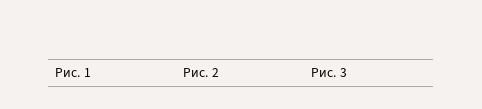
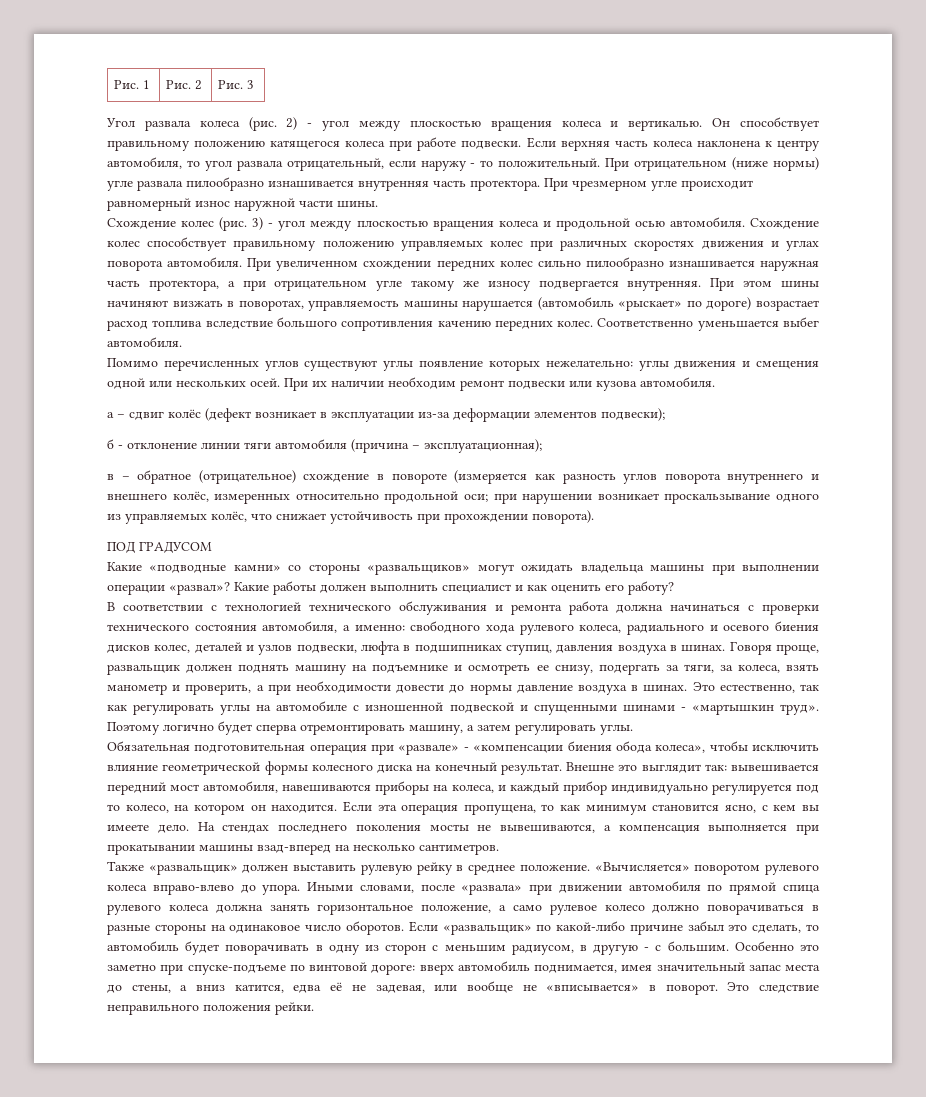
+ Угол развала колеса (рис. 2) - угол между плоскостью вращения колеса и вертикалью. Он способствует правильному положению катящегося колеса при работе подвески. Если верхняя часть колеса наклонена к центру автомобиля, то угол развала отрицательный, если наружу - то положительный. При отрицательном (ниже нормы) угле развала пилообразно изнашивается внутренняя часть протектора. При чрезмерном угле происходит равномерный износ наружной части шины.
+ Схождение колес (рис. 3) - угол между плоскостью вращения колеса и продольной осью автомобиля. Схождение колес способствует правильному положению управляемых колес при различных скоростях движения и углах поворота автомобиля. При увеличенном схождении передних колес сильно пилообразно изнашивается наружная часть протектора, а при отрицательном угле такому же износу подвергается внутренняя. При этом шины начиняют визжать в поворотах, управляемость машины нарушается (автомобиль «рыскает» по дороге) возрастает расход топлива вследствие большого сопротивления качению передних колес. Соответственно уменьшается выбег автомобиля.
+ Помимо перечисленных углов существуют углы появление которых нежелательно: углы движения и смещения одной или нескольких осей. При их наличии необходим ремонт подвески или кузова автомобиля.
+ а – сдвиг колёс (дефект возникает в эксплуатации из-за деформации элементов подвески);
+ б - отклонение линии тяги автомобиля (причина – эксплуатационная);
+ в – обратное (отрицательное) схождение в повороте (измеряется как разность углов поворота внутреннего и внешнего колёс, измеренных относительно продольной оси; при нарушении возникает проскальзывание одного из управляемых колёс, что снижает устойчивость при прохождении поворота).
+ ПОД ГРАДУСОМ
+ Какие «подводные камни» со стороны «развальщиков» могут ожидать владельца машины при выполнении операции «развал»? Какие работы должен выполнить специалист и как оценить его работу?
+ В соответствии с технологией технического обслуживания и ремонта работа должна начинаться с проверки технического состояния автомобиля, а именно: свободного хода рулевого колеса, радиального и осевого биения дисков колес, деталей и узлов подвески, люфта в подшипниках ступиц, давления воздуха в шинах. Говоря проще, развальщик должен поднять машину на подъемнике и осмотреть ее снизу, подергать за тяги, за колеса, взять манометр и проверить, а при необходимости довести до нормы давление воздуха в шинах. Это естественно, так как регулировать углы на автомобиле с изношенной подвеской и спущенными шинами - «мартышкин труд». Поэтому логично будет сперва отремонтировать машину, а затем регулировать углы.
+ Обязательная подготовительная операция при «развале» - «компенсации биения обода колеса», чтобы исключить влияние геометрической формы колесного диска на конечный результат. Внешне это выглядит так: вывешивается передний мост автомобиля, навешиваются приборы на колеса, и каждый прибор индивидуально регулируется под то колесо, на котором он находится. Если эта операция пропущена, то как минимум становится ясно, с кем вы имеете дело. На стендах последнего поколения мосты не вывешиваются, а компенсация выполняется при прокатывании машины взад-вперед на несколько сантиметров.
+ Также «развальщик» должен выставить рулевую рейку в среднее положение. «Вычисляется» поворотом рулевого колеса вправо-влево до упора. Иными словами, после «развала» при движении автомобиля по прямой спица рулевого колеса должна занять горизонтальное положение, а само рулевое колесо должно поворачиваться в разные стороны на одинаковое число оборотов. Если «развальщик» по какой-либо причине забыл это сделать, то автомобиль будет поворачивать в одну из сторон с меньшим радиусом, в другую - с большим. Особенно это заметно при спуске-подъеме по винтовой дороге: вверх автомобиль поднимается, имея значительный запас места до стены, а вниз катится, едва её не задевая, или вообще не «вписывается» в поворот. Это следствие неправильного положения рейки.

